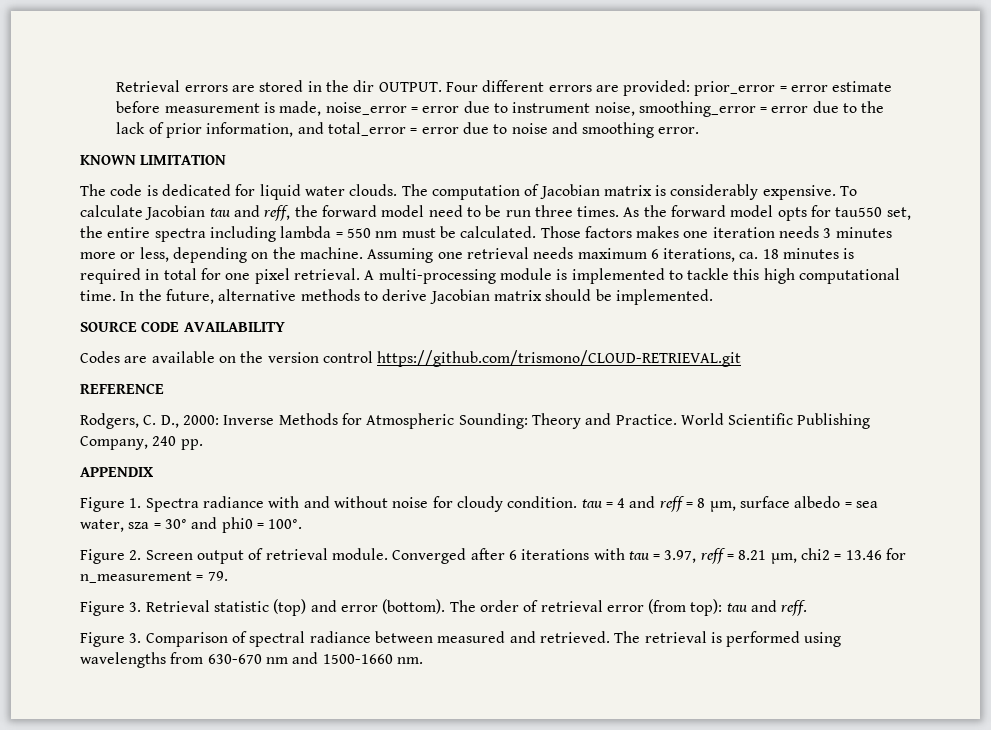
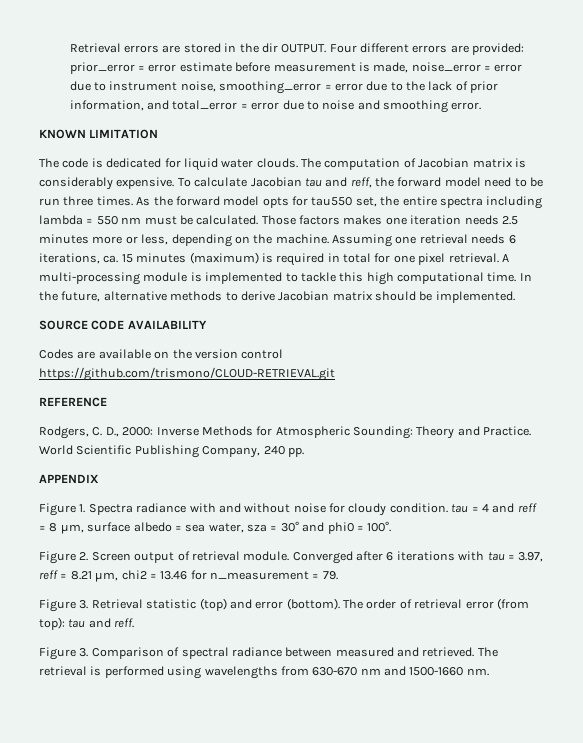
- Those factors makes one iteration needs 3 minutes more or less, depending on the machine.
+ Those factors makes one iteration needs 2.5 minutes more or less, depending on the machine.
- Assuming one retrieval needs maximum 6 iterations, ca. 18 minutes is required in total for one pixel retrieval.
+ Assuming one retrieval needs 6 iterations, ca. 15 minutes (maximum) is required in total for one pixel retrieval.

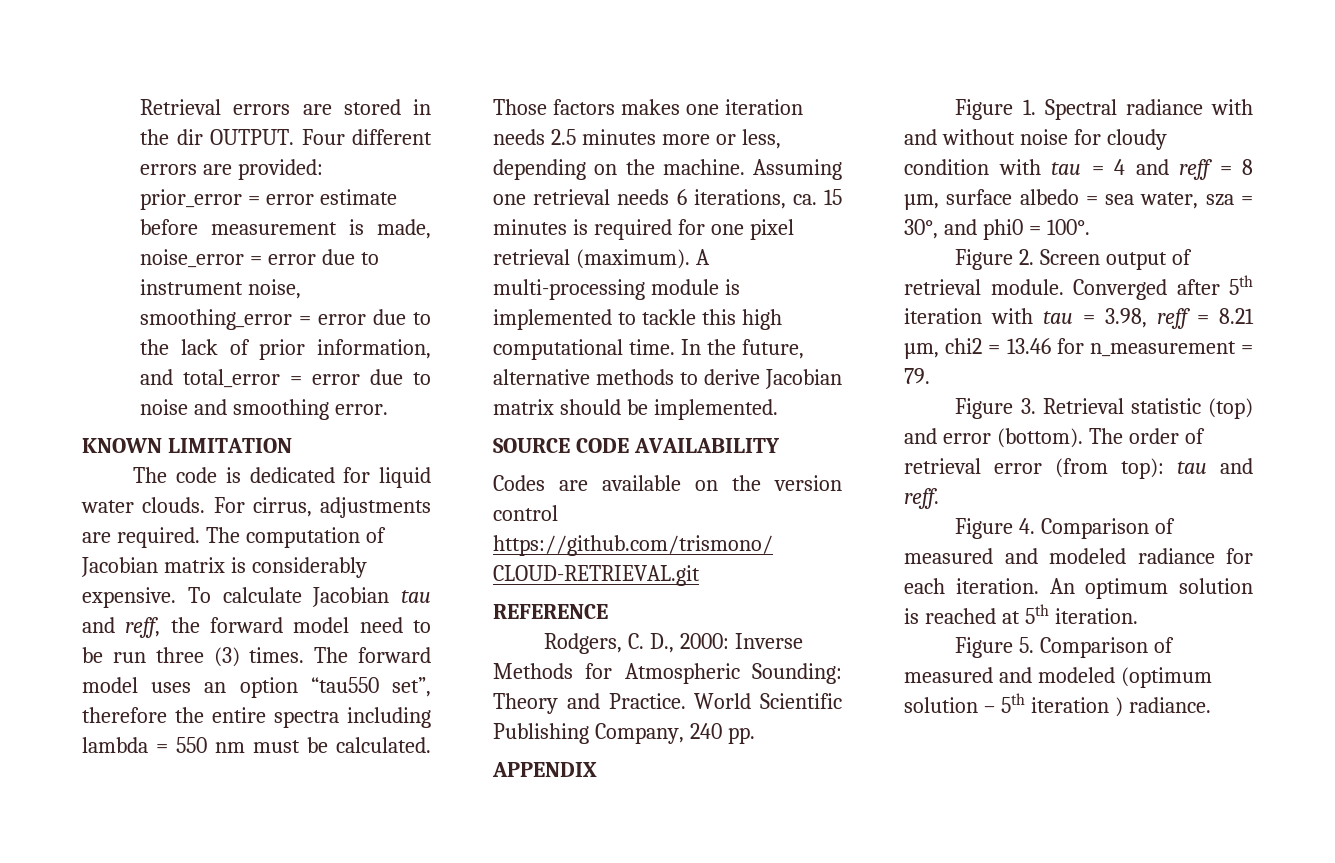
+ For cirrus, adjustments are required.
- To calculate Jacobian tau and reff, the forward model need to be run three times. As the forward model opts for tau550 set, the entire spectra including lambda = 550 nm must be calculated.
+ To calculate Jacobian tau and reff, the forward model need to be run three (3) times. The forward model uses an option “tau550 set”, therefore the entire spectra including lambda = 550 nm must be calculated.
- Assuming one retrieval needs 6 iterations, ca. 15 minutes (maximum) is required in total for one pixel retrieval.
+ Assuming one retrieval needs 6 iterations, ca. 15 minutes is required for one pixel retrieval (maximum).
- Figure 1. Spectra radiance with and without noise for cloudy condition. tau = 4 and reff = 8 µm, surface albedo = sea water, sza = 30° and phi0 = 100°.
+ Figure 1. Spectral radiance with and without noise for cloudy condition with tau = 4 and reff = 8 µm, surface albedo = sea water, sza = 30°, and phi0 = 100°.
- Converged after 6 iterations with tau = 3.97, reff = 8.21 µm, chi2 = 13.46 for n_measurement = 79.
+ Converged after 5th iteration with tau = 3.98, reff = 8.21 µm, chi2 = 13.46 for n_measurement = 79.
- Figure 3. Comparison of spectral radiance between measured and retrieved. The retrieval is performed using wavelengths from 630-670 nm and 1500-1660 nm.
+ Figure 4. Comparison of measured and modeled radiance for each iteration. An optimum solution is reached at 5th iteration.
+ Figure 5. Comparison of measured and modeled (optimum solution – 5th iteration ) radiance.

